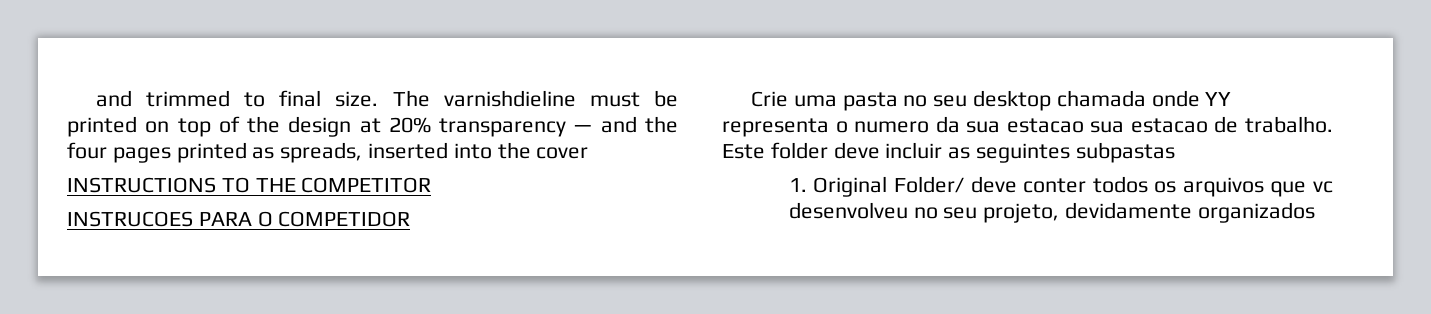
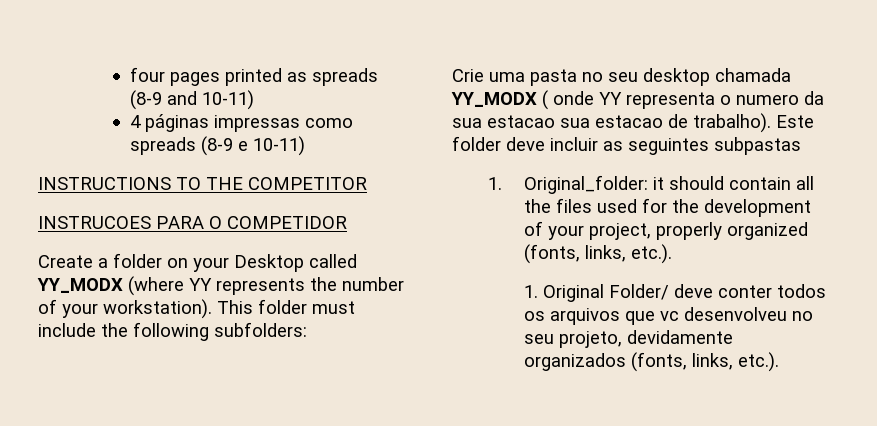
- and trimmed to final size. The varnishdieline must be printed on top of the design at 20% transparency — and the four pages printed as spreads, inserted into the cover
+ four pages printed as spreads (8-9 and 10-11)
+ 4 páginas impressas como spreads (8-9 e 10-11)
+ Create a folder on your Desktop called YY_MODX (where YY represents the number of your workstation). This folder must include the following subfolders:
- Crie uma pasta no seu desktop chamada onde YY representa o numero da sua estacao sua estacao de trabalho.
+ Crie uma pasta no seu desktop chamada YY_MODX ( onde YY representa o numero da sua estacao sua estacao de trabalho).
+ 1. Original_folder: it should contain all the files used for the development of your project, properly organized (fonts, links, etc.).
- 1. Original Folder/ deve conter todos os arquivos que vc desenvolveu no seu projeto, devidamente organizados
+ 1. Original Folder/ deve conter todos os arquivos que vc desenvolveu no seu projeto, devidamente organizados (fonts, links, etc.).

